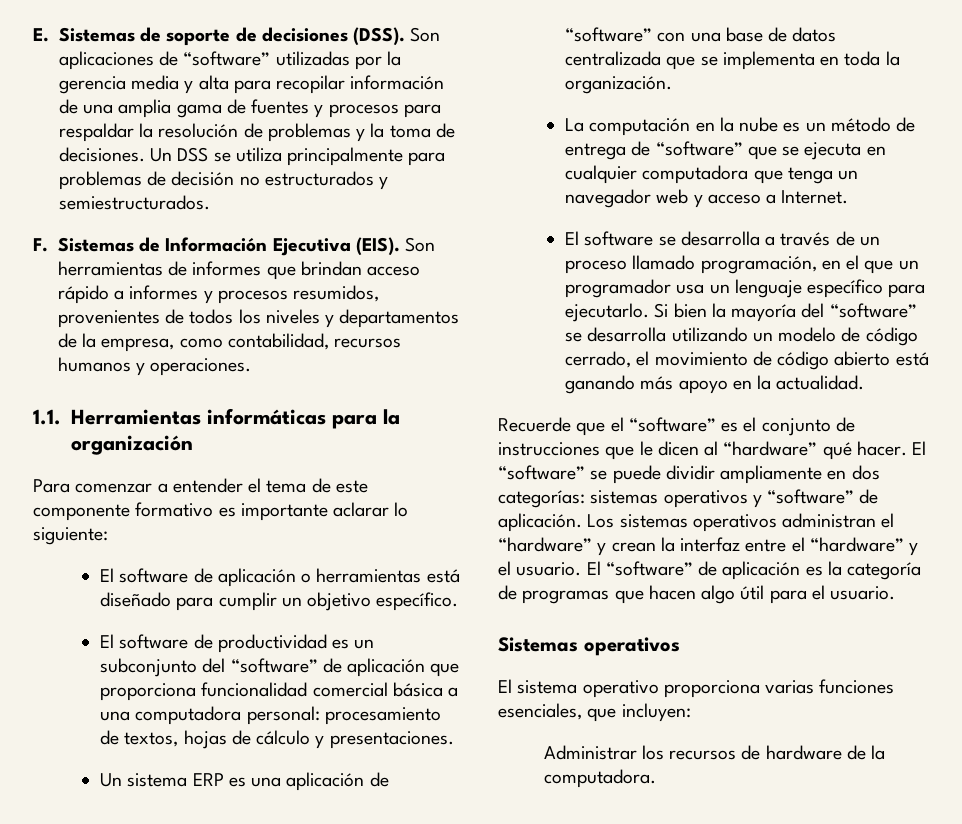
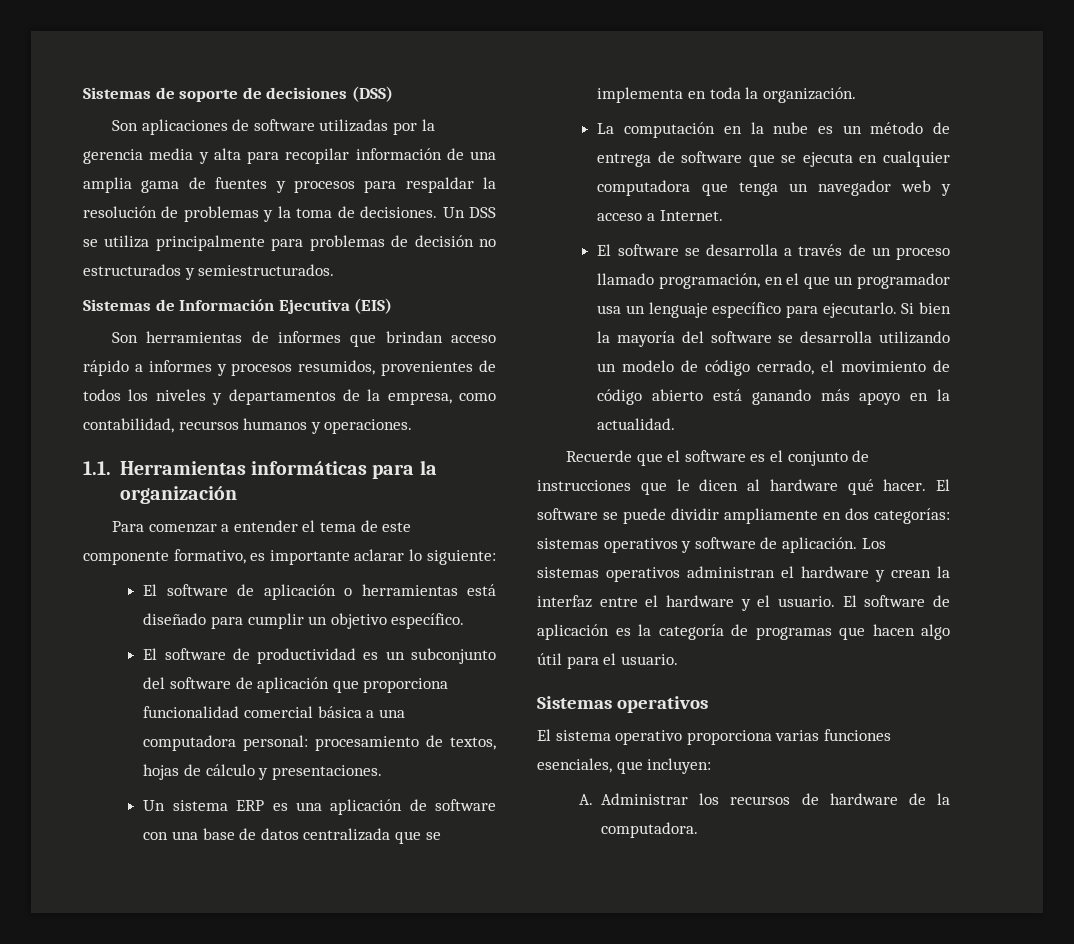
- E. Sistemas de soporte de decisiones (DSS). Son aplicaciones de “software” utilizadas por la gerencia media y alta para recopilar información de una amplia gama de fuentes y procesos para respaldar la resolución de problemas y la toma de decisiones.
+ Sistemas de soporte de decisiones (DSS)
+ Son aplicaciones de software utilizadas por la gerencia media y alta para recopilar información de una amplia gama de fuentes y procesos para respaldar la resolución de problemas y la toma de decisiones.
- F. Sistemas de Información Ejecutiva (EIS). Son herramientas de informes que brindan acceso rápido a informes y procesos resumidos, provenientes de todos los niveles y departamentos de la empresa, como contabilidad, recursos humanos y operaciones.
+ Sistemas de Información Ejecutiva (EIS)
+ Son herramientas de informes que brindan acceso rápido a informes y procesos resumidos, provenientes de todos los niveles y departamentos de la empresa, como contabilidad, recursos humanos y operaciones.
- Para comenzar a entender el tema de este componente formativo es importante aclarar lo siguiente:
+ Para comenzar a entender el tema de este componente formativo, es importante aclarar lo siguiente:
- El software de productividad es un subconjunto del “software” de aplicación que proporciona funcionalidad comercial básica a una computadora personal: procesamiento de textos, hojas de cálculo y presentaciones.
+ El software de productividad es un subconjunto del software de aplicación que proporciona funcionalidad comercial básica a una computadora personal: procesamiento de textos, hojas de cálculo y presentaciones.
- Un sistema ERP es una aplicación de “software” con una base de datos centralizada que se implementa en toda la organización.
+ Un sistema ERP es una aplicación de software con una base de datos centralizada que se implementa en toda la organización.
- La computación en la nube es un método de entrega de “software” que se ejecuta en cualquier computadora que tenga un navegador web y acceso a Internet.
+ La computación en la nube es un método de entrega de software que se ejecuta en cualquier computadora que tenga un navegador web y acceso a Internet.
- Si bien la mayoría del “software” se desarrolla utilizando un modelo de código cerrado, el movimiento de código abierto está ganando más apoyo en la actualidad.
+ Si bien la mayoría del software se desarrolla utilizando un modelo de código cerrado, el movimiento de código abierto está ganando más apoyo en la actualidad.
- Recuerde que el “software” es el conjunto de instrucciones que le dicen al “hardware” qué hacer.
+ Recuerde que el software es el conjunto de instrucciones que le dicen al hardware qué hacer.
- El “software” se puede dividir ampliamente en dos categorías: sistemas operativos y “software” de aplicación.
+ El software se puede dividir ampliamente en dos categorías: sistemas operativos y software de aplicación.
- Los sistemas operativos administran el “hardware” y crean la interfaz entre el “hardware” y el usuario.
+ Los sistemas operativos administran el hardware y crean la interfaz entre el hardware y el usuario.
- El “software” de aplicación es la categoría de programas que hacen algo útil para el usuario.
+ El software de aplicación es la categoría de programas que hacen algo útil para el usuario.
- Administrar los recursos de hardware de la computadora.
+ A. Administrar los recursos de hardware de la computadora.

